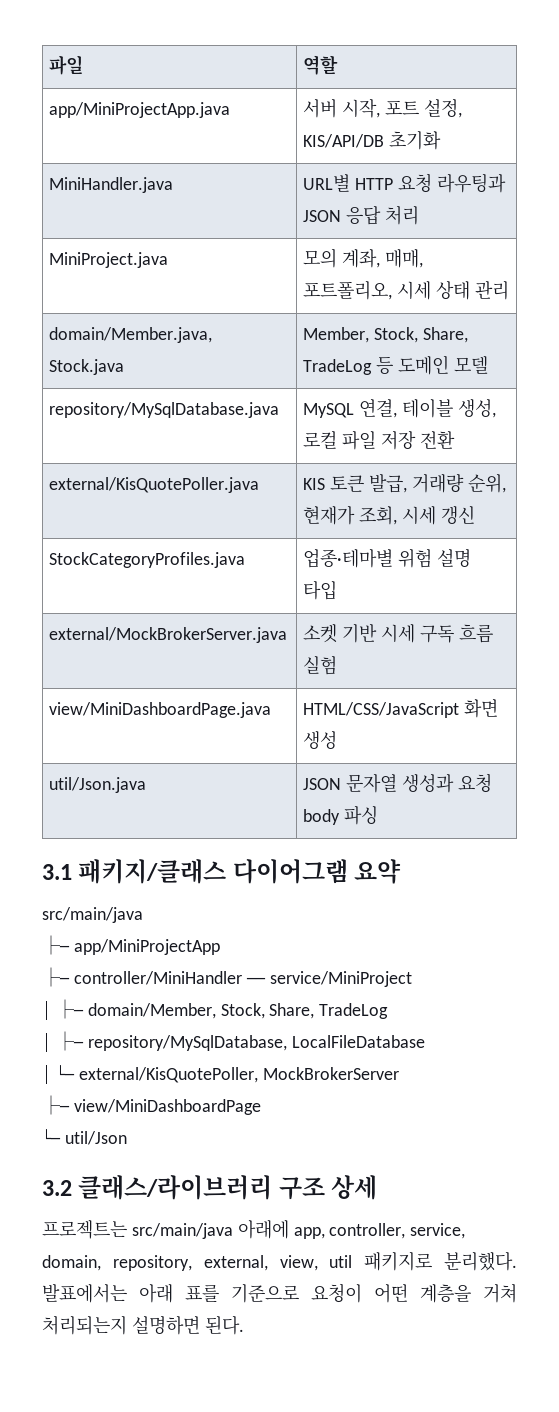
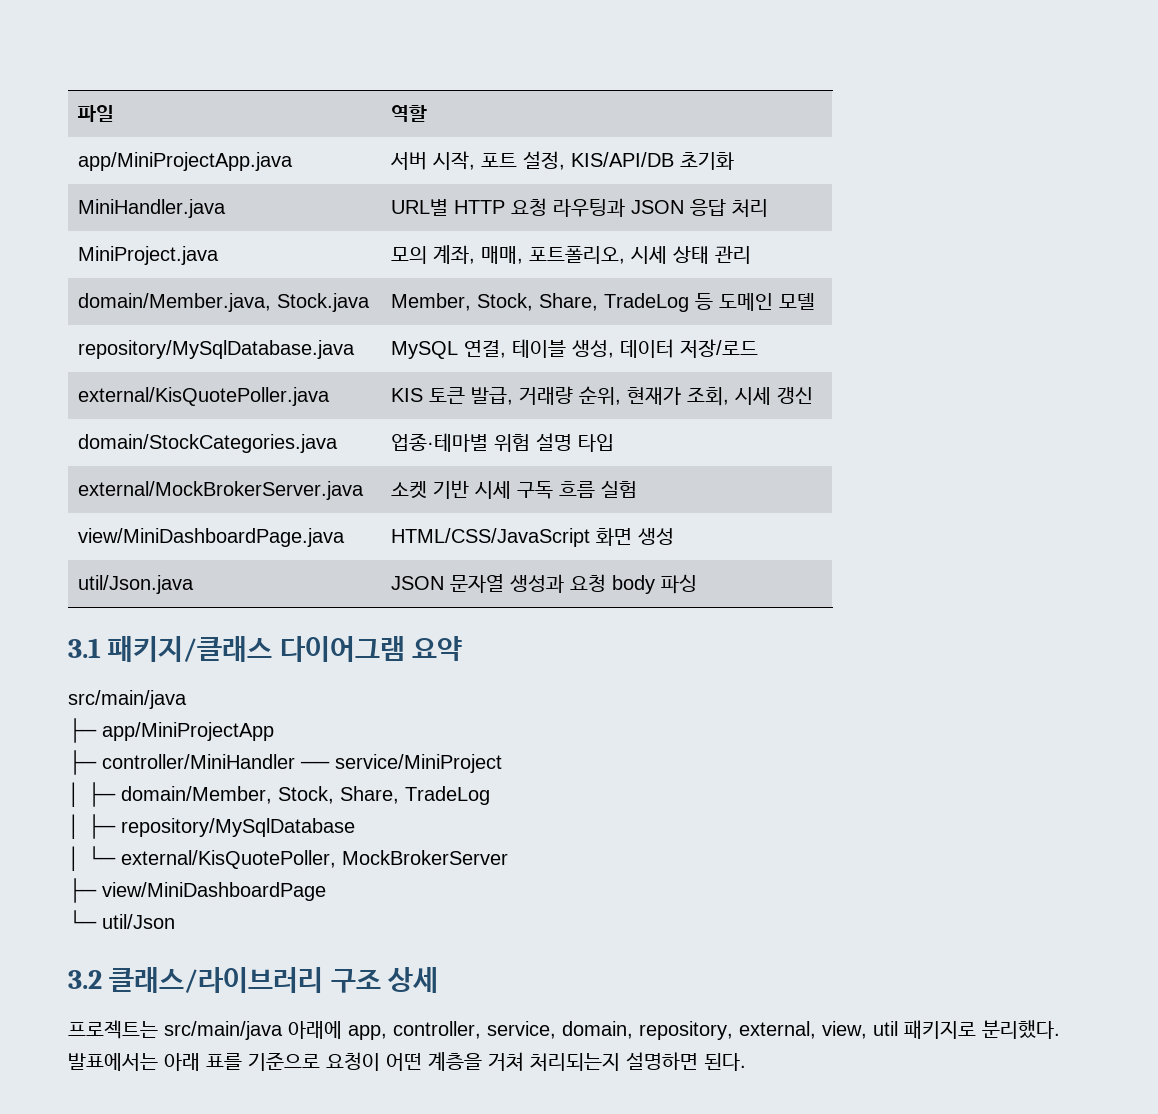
- repository/MySqlDatabase.java | MySQL 연결, 테이블 생성, 로컬 파일 저장 전환
+ repository/MySqlDatabase.java | MySQL 연결, 테이블 생성, 데이터 저장/로드
- StockCategoryProfiles.java | 업종·테마별 위험 설명 타입
+ domain/StockCategories.java | 업종·테마별 위험 설명 타입
- │ ├─ repository/MySqlDatabase, LocalFileDatabase
+ │ ├─ repository/MySqlDatabase

